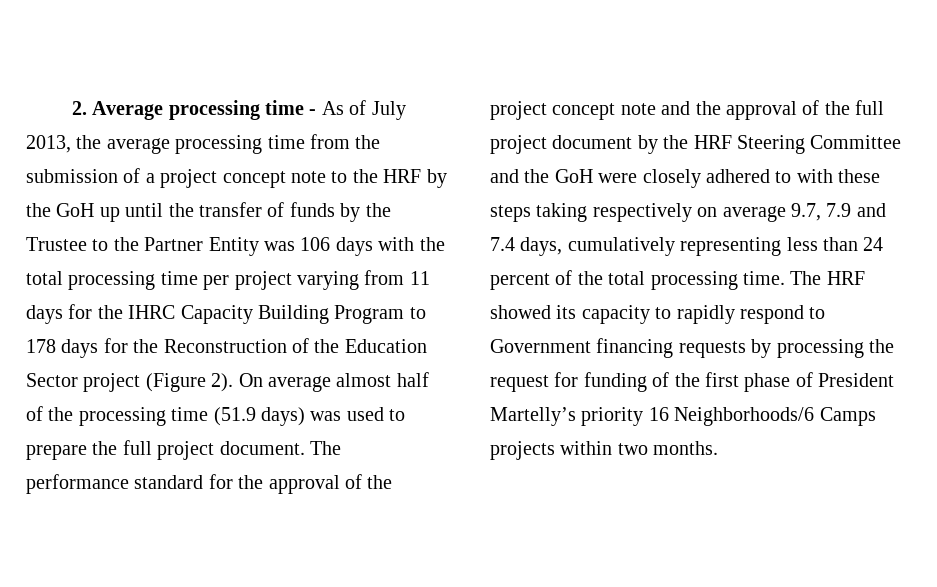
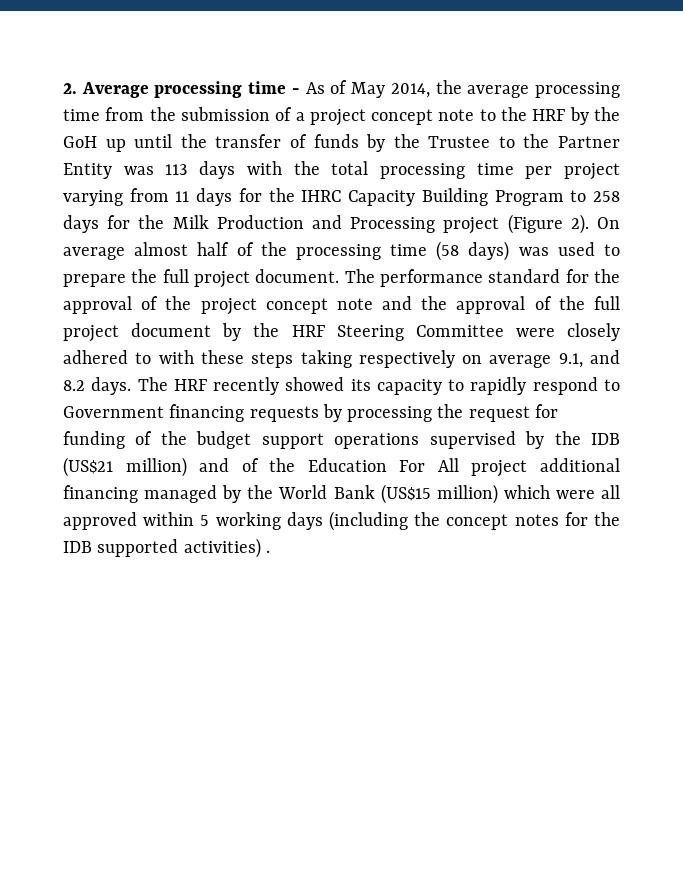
- 2. Average processing time - As of July 2013, the average processing time from the submission of a project concept note to the HRF by the GoH up until the transfer of funds by the Trustee to the Partner Entity was 106 days with the total processing time per project varying from 11 days for the IHRC Capacity Building Program to 178 days for the Reconstruction of the Education Sector project (Figure 2).
+ 2. Average processing time - As of May 2014, the average processing time from the submission of a project concept note to the HRF by the GoH up until the transfer of funds by the Trustee to the Partner Entity was 113 days with the total processing time per project varying from 11 days for the IHRC Capacity Building Program to 258 days for the Milk Production and Processing project (Figure 2).
- On average almost half of the processing time (51.9 days) was used to prepare the full project document.
+ On average almost half of the processing time (58 days) was used to prepare the full project document.
- The performance standard for the approval of the project concept note and the approval of the full project document by the HRF Steering Committee and the GoH were closely adhered to with these steps taking respectively on average 9.7, 7.9 and 7.4 days, cumulatively representing less than 24 percent of the total processing time.
+ The performance standard for the approval of the project concept note and the approval of the full project document by the HRF Steering Committee were closely adhered to with these steps taking respectively on average 9.1, and 8.2 days.
- The HRF showed its capacity to rapidly respond to Government financing requests by processing the request for funding of the first phase of President Martelly’s priority 16 Neighborhoods/6 Camps projects within two months.
+ The HRF recently showed its capacity to rapidly respond to Government financing requests by processing the request for funding of the budget support operations supervised by the IDB (US$21 million) and of the Education For All project additional financing managed by the World Bank (US$15 million) which were all approved within 5 working days (including the concept notes for the IDB supported activities) .

